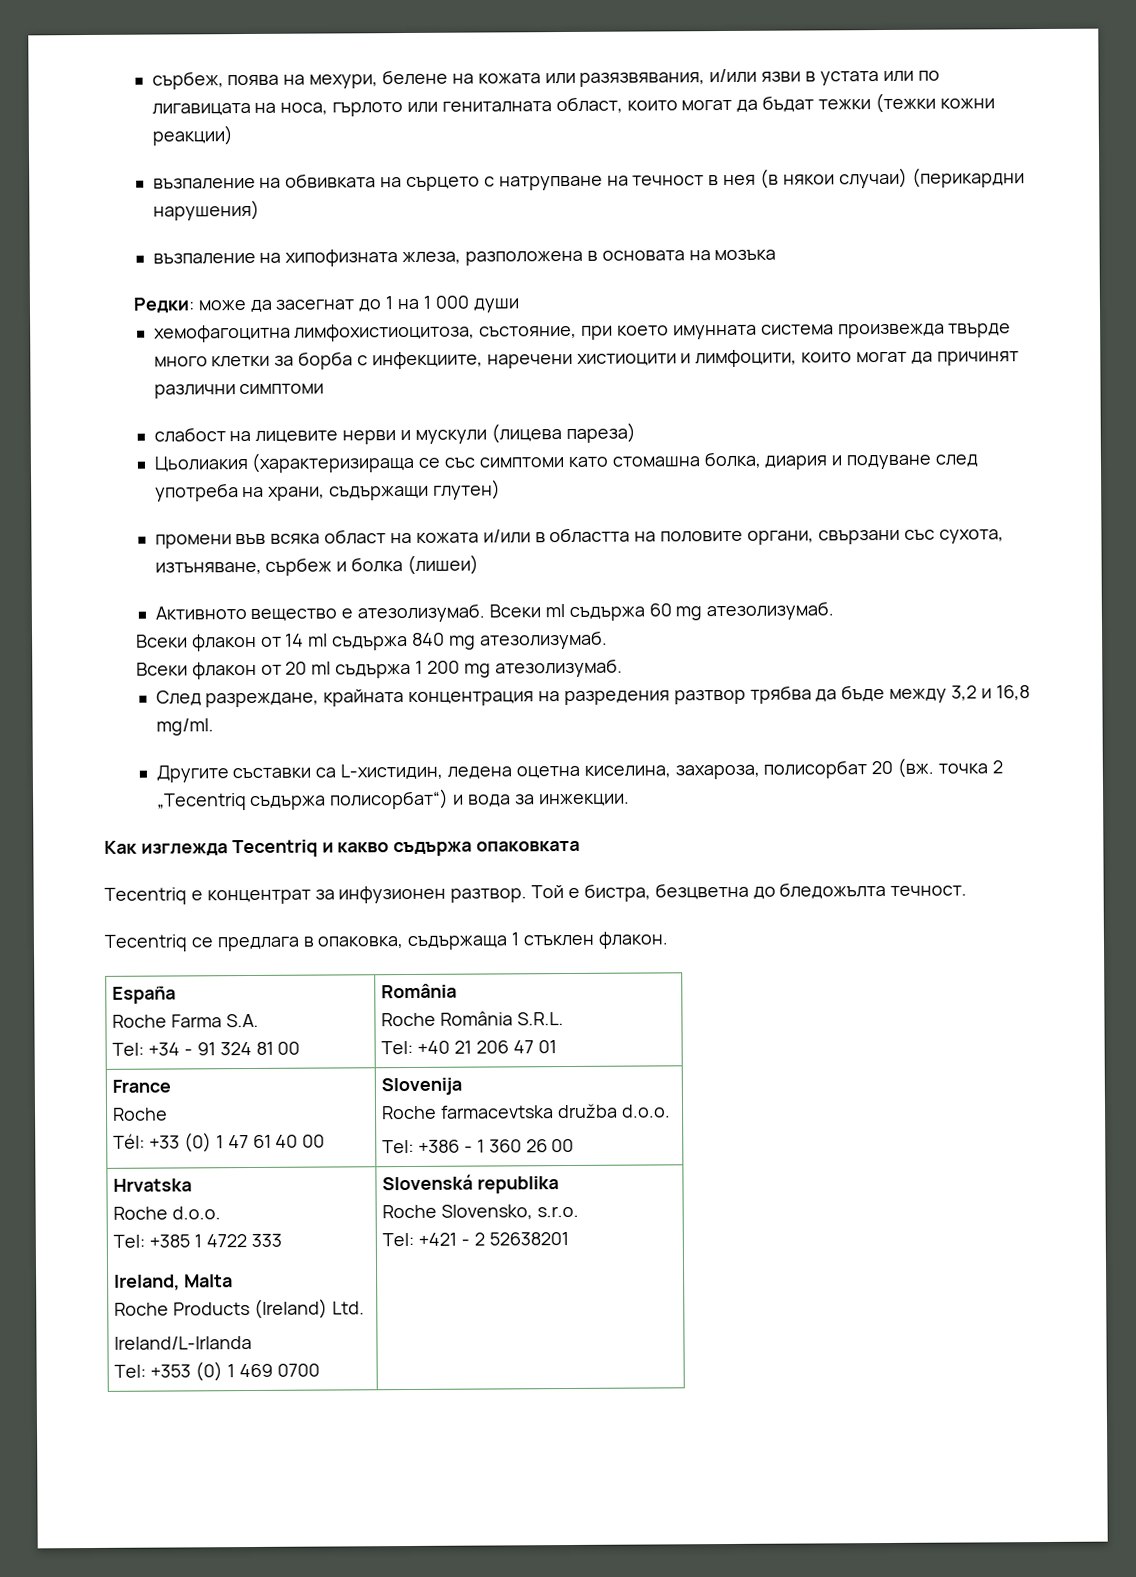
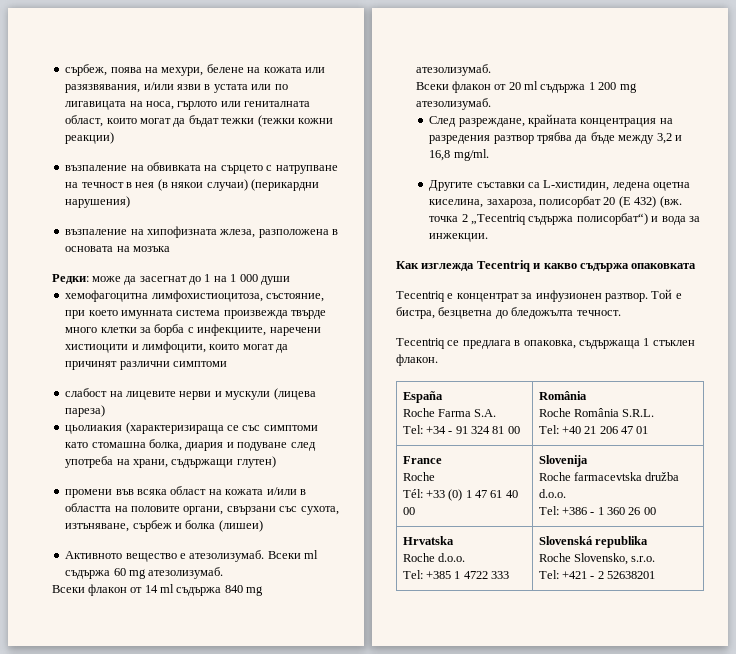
- Цьолиакия (характеризираща се със симптоми като стомашна болка, диария и подуване след употреба на храни, съдържащи глутен)
+ цьолиакия (характеризираща се със симптоми като стомашна болка, диария и подуване след употреба на храни, съдържащи глутен)
- Другите съставки са L-хистидин, ледена оцетна киселина, захароза, полисорбат 20 (вж. точка 2 „Tecentriq съдържа полисорбат“) и вода за инжекции.
+ Другите съставки са L-хистидин, ледена оцетна киселина, захароза, полисорбат 20 (E 432) (вж. точка 2 „Tecentriq съдържа полисорбат“) и вода за инжекции.
  Hrvatska
  Roche d.o.o.
- Tel: +385 1 4722 333
- Ireland, Malta
- Roche Products (Ireland) Ltd.
- Ireland/L-Irlanda
- Tel: +353 (0) 1 469 0700 | Slovenská republika
+ Tel: +385 1 4722 333 | Slovenská republika

